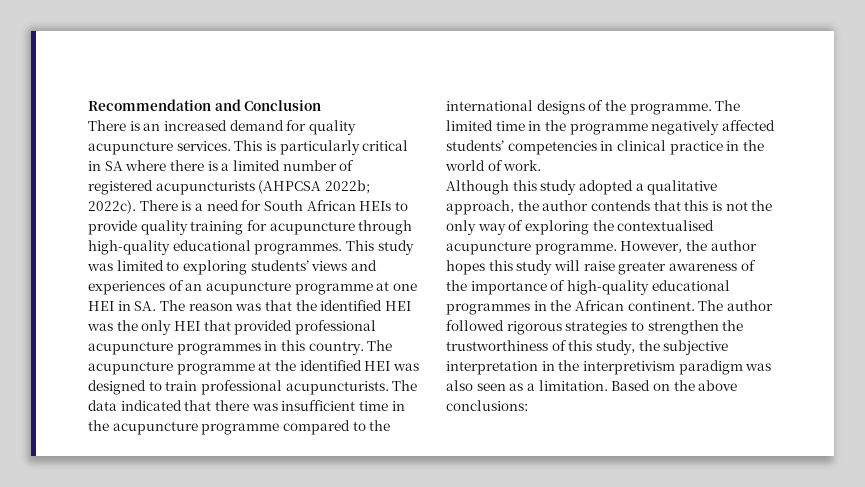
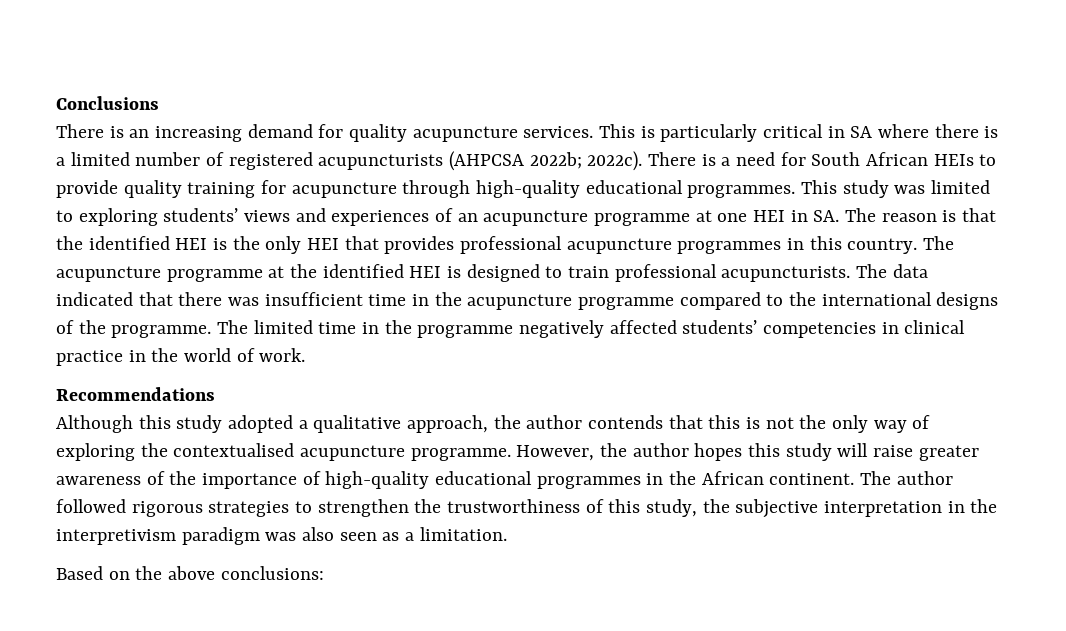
- Recommendation and Conclusion
+ Conclusions
- There is an increased demand for quality acupuncture services.
+ There is an increasing demand for quality acupuncture services.
- This study was limited to exploring students’ views and experiences of an acupuncture programme at one HEI in SA. The reason was that the identified HEI was the only HEI that provided professional acupuncture programmes in this country.
+ This study was limited to exploring students’ views and experiences of an acupuncture programme at one HEI in SA. The reason is that the identified HEI is the only HEI that provides professional acupuncture programmes in this country.
- The acupuncture programme at the identified HEI was designed to train professional acupuncturists.
+ The acupuncture programme at the identified HEI is designed to train professional acupuncturists.
+ Recommendations
- The author followed rigorous strategies to strengthen the trustworthiness of this study, the subjective interpretation in the interpretivism paradigm was also seen as a limitation. Based on the above conclusions:
+ The author followed rigorous strategies to strengthen the trustworthiness of this study, the subjective interpretation in the interpretivism paradigm was also seen as a limitation.
+ Based on the above conclusions:

